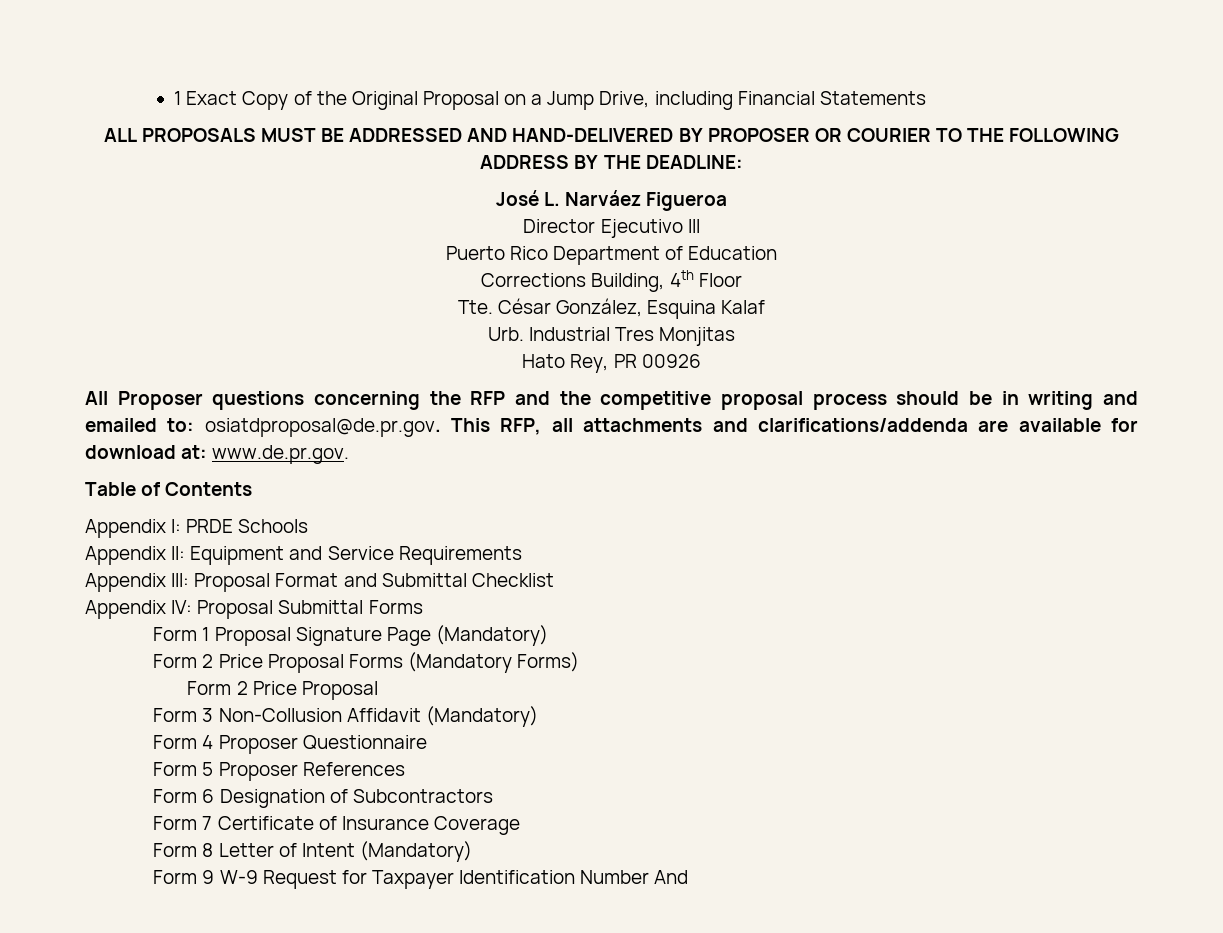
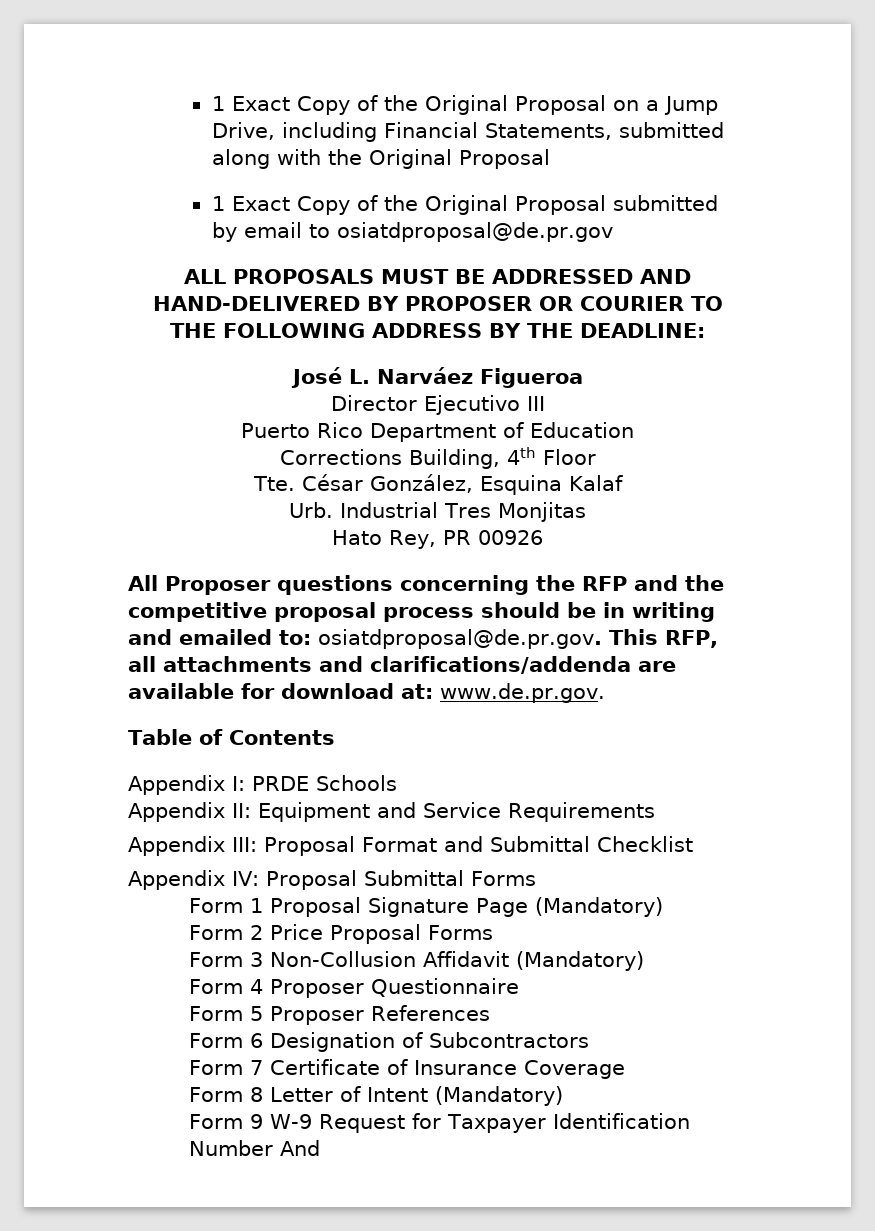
- 1 Exact Copy of the Original Proposal on a Jump Drive, including Financial Statements
+ 1 Exact Copy of the Original Proposal on a Jump Drive, including Financial Statements, submitted along with the Original Proposal
+ 1 Exact Copy of the Original Proposal submitted by email to osiatdproposal@de.pr.gov
- Form 2 Price Proposal Forms (Mandatory Forms)
- Form 2 Price Proposal
+ Form 2 Price Proposal Forms

